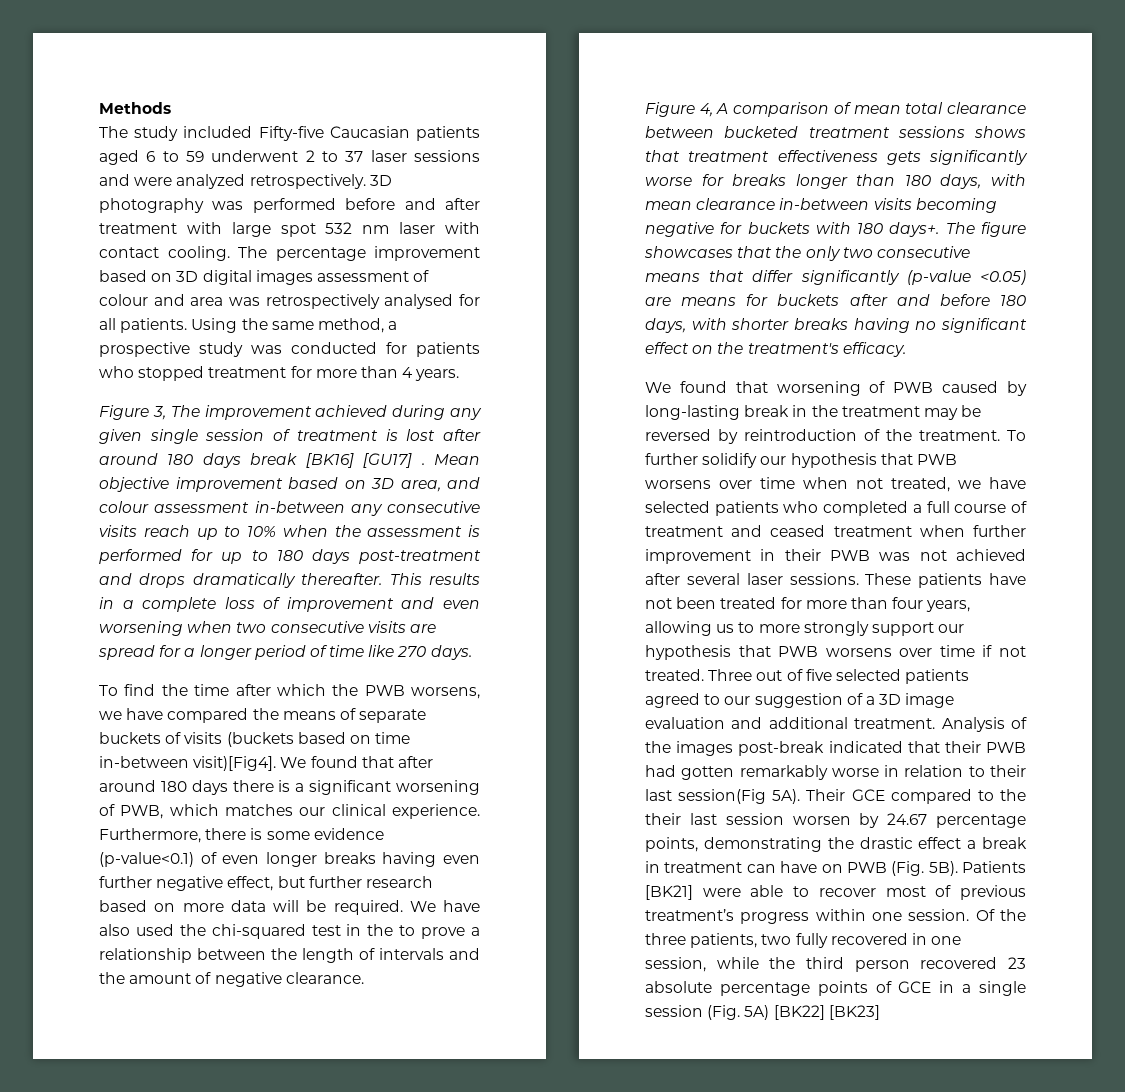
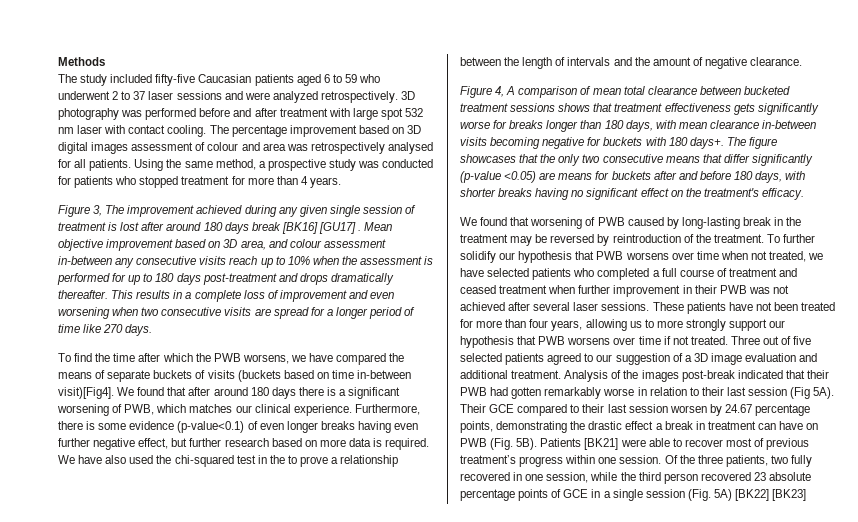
- The study included Fifty-five Caucasian patients aged 6 to 59 underwent 2 to 37 laser sessions and were analyzed retrospectively.
+ The study included fifty-five Caucasian patients aged 6 to 59 who underwent 2 to 37 laser sessions and were analyzed retrospectively.
- Furthermore, there is some evidence (p-value<0.1) of even longer breaks having even further negative effect, but further research based on more data will be required.
+ Furthermore, there is some evidence (p-value<0.1) of even longer breaks having even further negative effect, but further research based on more data is required.
- Analysis of the images post-break indicated that their PWB had gotten remarkably worse in relation to their last session(Fig 5A).
+ Analysis of the images post-break indicated that their PWB had gotten remarkably worse in relation to their last session (Fig 5A).
- Their GCE compared to the their last session worsen by 24.67 percentage points, demonstrating the drastic effect a break in treatment can have on PWB (Fig. 5B).
+ Their GCE compared to their last session worsen by 24.67 percentage points, demonstrating the drastic effect a break in treatment can have on PWB (Fig. 5B).

